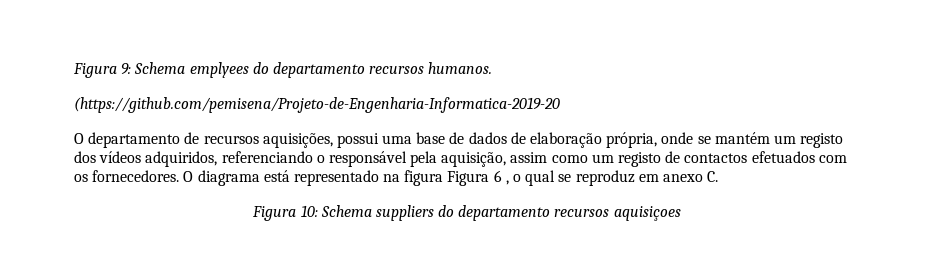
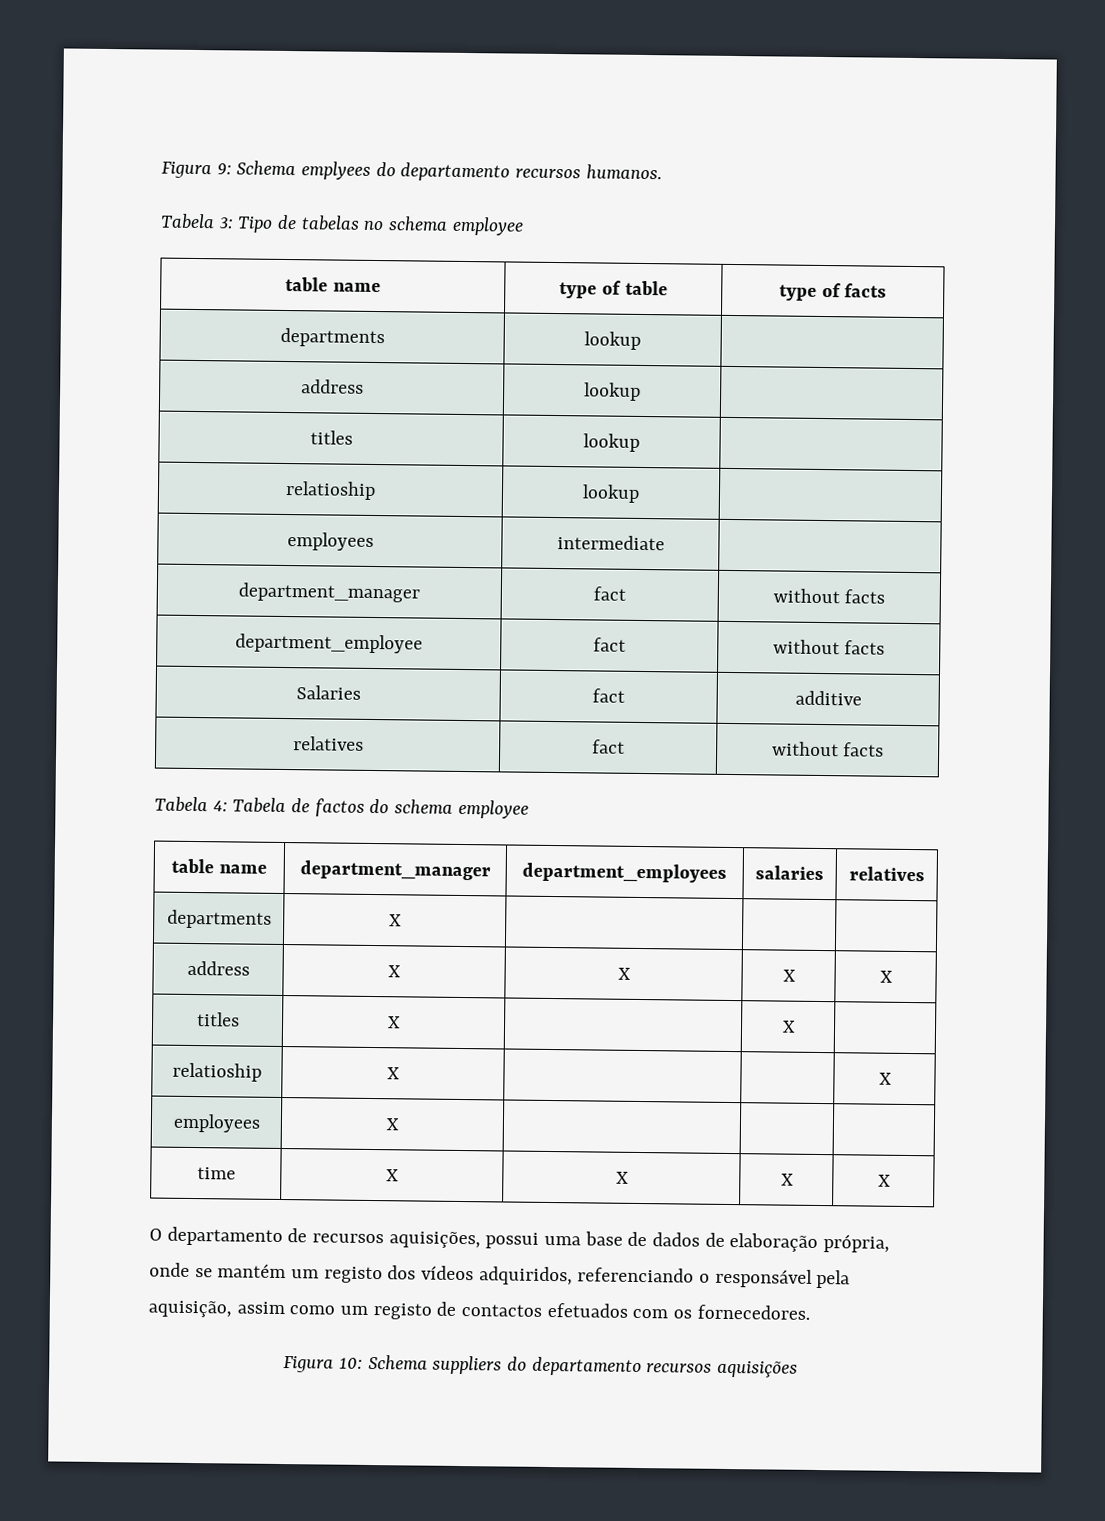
- (https://github.com/pemisena/Projeto-de-Engenharia-Informatica-2019-20
+ Tabela 3: Tipo de tabelas no schema employee
+ table name | type of table | type of facts
+ departments | lookup |
+ address | lookup |
+ titles | lookup |
+ relatioship | lookup |
+ employees | intermediate |
+ department_manager | fact | without facts
+ department_employee | fact | without facts
+ Salaries | fact | additive
+ relatives | fact | without facts
+ Tabela 4: Tabela de factos do schema employee
+ table name | department_manager | department_employees | salaries | relatives
+ departments | X | | |
+ address | X | X | X | X
+ titles | X | | X |
+ relatioship | X | | | X
+ employees | X | | |
+ time | X | X | X | X
- O diagrama está representado na figura Figura 6 , o qual se reproduz em anexo C.
- Figura 10: Schema suppliers do departamento recursos aquisiçoes
+ Figura 10: Schema suppliers do departamento recursos aquisições

